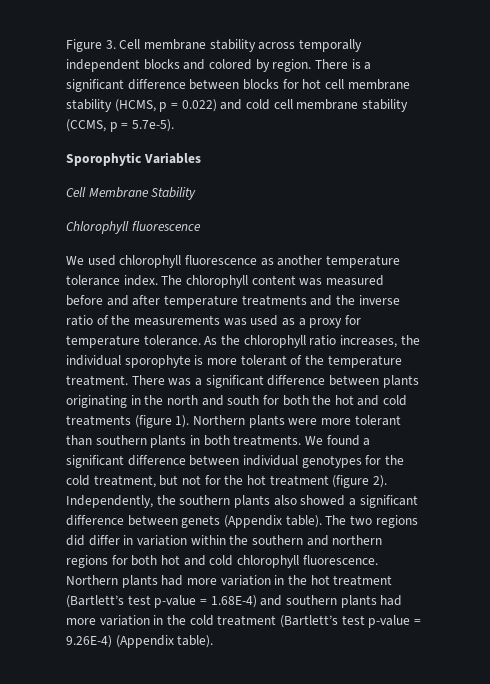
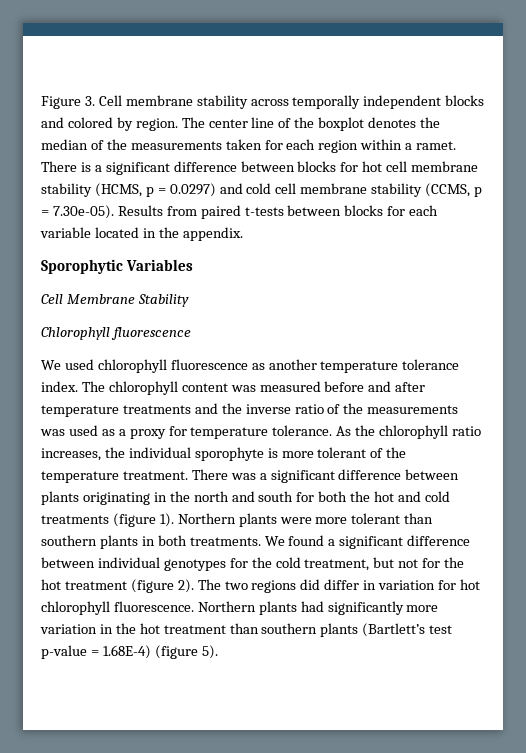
+ The center line of the boxplot denotes the median of the measurements taken for each region within a ramet.
- There is a significant difference between blocks for hot cell membrane stability (HCMS, p = 0.022) and cold cell membrane stability (CCMS, p = 5.7e-5).
+ There is a significant difference between blocks for hot cell membrane stability (HCMS, p = 0.0297) and cold cell membrane stability (CCMS, p = 7.30e-05). Results from paired t-tests between blocks for each variable located in the appendix.
- Independently, the southern plants also showed a significant difference between genets (Appendix table).
- The two regions did differ in variation within the southern and northern regions for both hot and cold chlorophyll fluorescence.
+ The two regions did differ in variation for hot chlorophyll fluorescence.
- Northern plants had more variation in the hot treatment (Bartlett’s test p-value = 1.68E-4) and southern plants had more variation in the cold treatment (Bartlett’s test p-value = 9.26E-4) (Appendix table).
+ Northern plants had significantly more variation in the hot treatment than southern plants (Bartlett’s test p-value = 1.68E-4) (figure 5).

